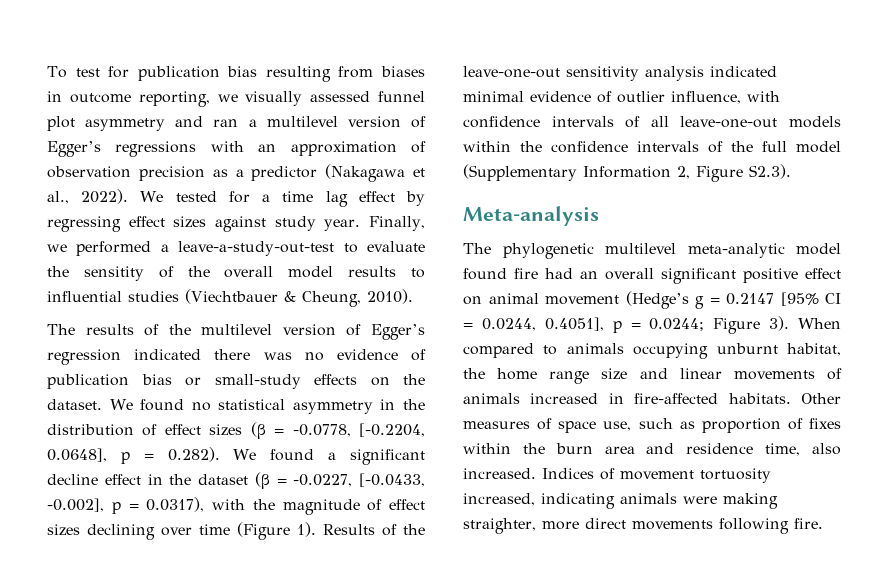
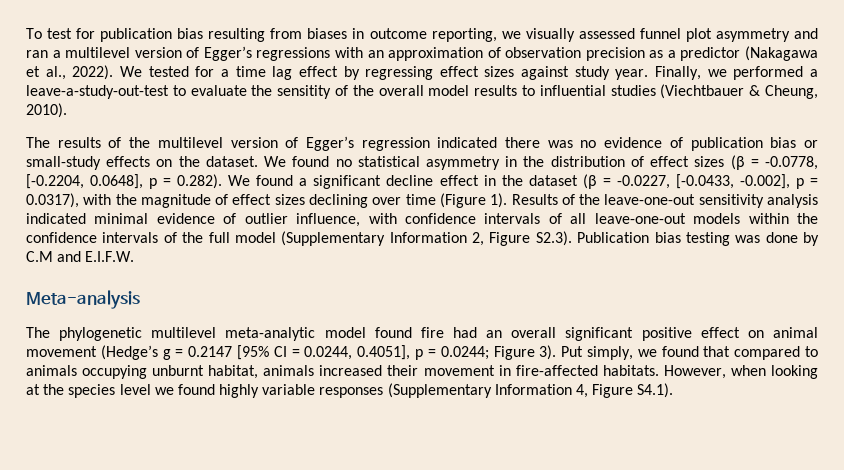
- Results of the leave-one-out sensitivity analysis indicated minimal evidence of outlier influence, with confidence intervals of all leave-one-out models within the confidence intervals of the full model (Supplementary Information 2, Figure S2.3).
+ Results of the leave-one-out sensitivity analysis indicated minimal evidence of outlier influence, with confidence intervals of all leave-one-out models within the confidence intervals of the full model (Supplementary Information 2, Figure S2.3). Publication bias testing was done by C.M and E.I.F.W.
- When compared to animals occupying unburnt habitat, the home range size and linear movements of animals increased in fire-affected habitats. Other measures of space use, such as proportion of fixes within the burn area and residence time, also increased. Indices of movement tortuosity increased, indicating animals were making straighter, more direct movements following fire.
+ Put simply, we found that compared to animals occupying unburnt habitat, animals increased their movement in fire-affected habitats. However, when looking at the species level we found highly variable responses (Supplementary Information 4, Figure S4.1).

